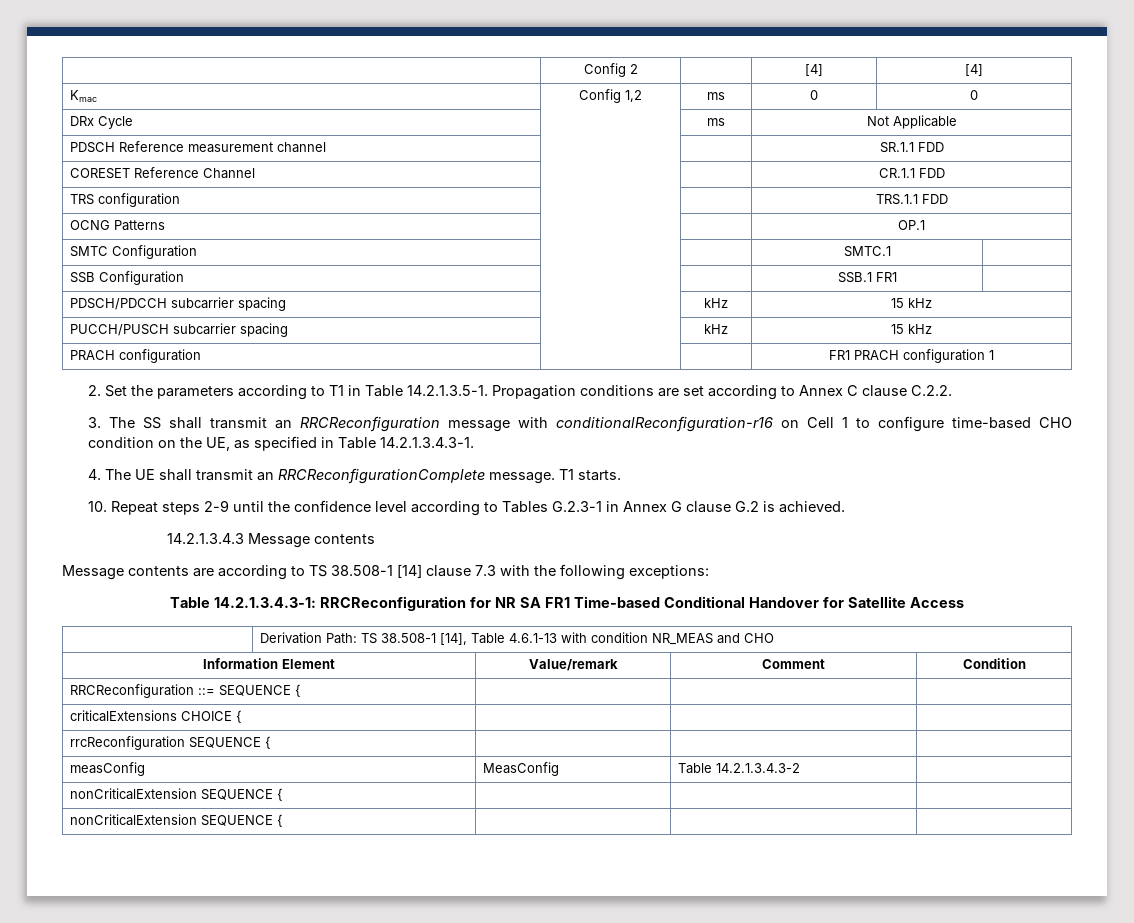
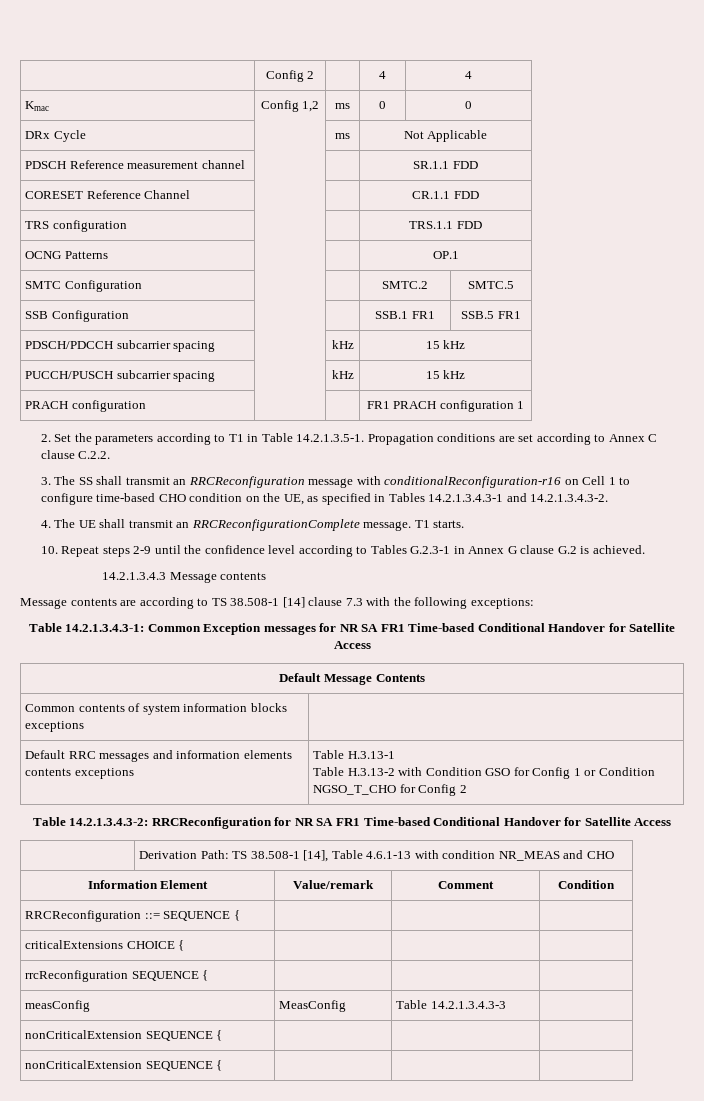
- | Config 2 | | [4] | [4]
+ | Config 2 | | 4 | 4
- SMTC Configuration | | | SMTC.1 |
+ SMTC Configuration | | | SMTC.2 | SMTC.5
- SSB Configuration | | | SSB.1 FR1 |
+ SSB Configuration | | | SSB.1 FR1 | SSB.5 FR1
- 3. The SS shall transmit an RRCReconfiguration message with conditionalReconfiguration-r16 on Cell 1 to configure time-based CHO condition on the UE, as specified in Table 14.2.1.3.4.3-1.
+ 3. The SS shall transmit an RRCReconfiguration message with conditionalReconfiguration-r16 on Cell 1 to configure time-based CHO condition on the UE, as specified in Tables 14.2.1.3.4.3-1 and 14.2.1.3.4.3-2.
- Table 14.2.1.3.4.3-1: RRCReconfiguration for NR SA FR1 Time-based Conditional Handover for Satellite Access
+ Table 14.2.1.3.4.3-1: Common Exception messages for NR SA FR1 Time-based Conditional Handover for Satellite Access
+ Default Message Contents
+ Common contents of system information blocks exceptions |
+ Default RRC messages and information elements contents exceptions | Table H.3.13-1
+ Table H.3.13-2 with Condition GSO for Config 1 or Condition NGSO_T_CHO for Config 2
+ Table 14.2.1.3.4.3-2: RRCReconfiguration for NR SA FR1 Time-based Conditional Handover for Satellite Access
- measConfig | MeasConfig | Table 14.2.1.3.4.3-2 |
+ measConfig | MeasConfig | Table 14.2.1.3.4.3-3 |

